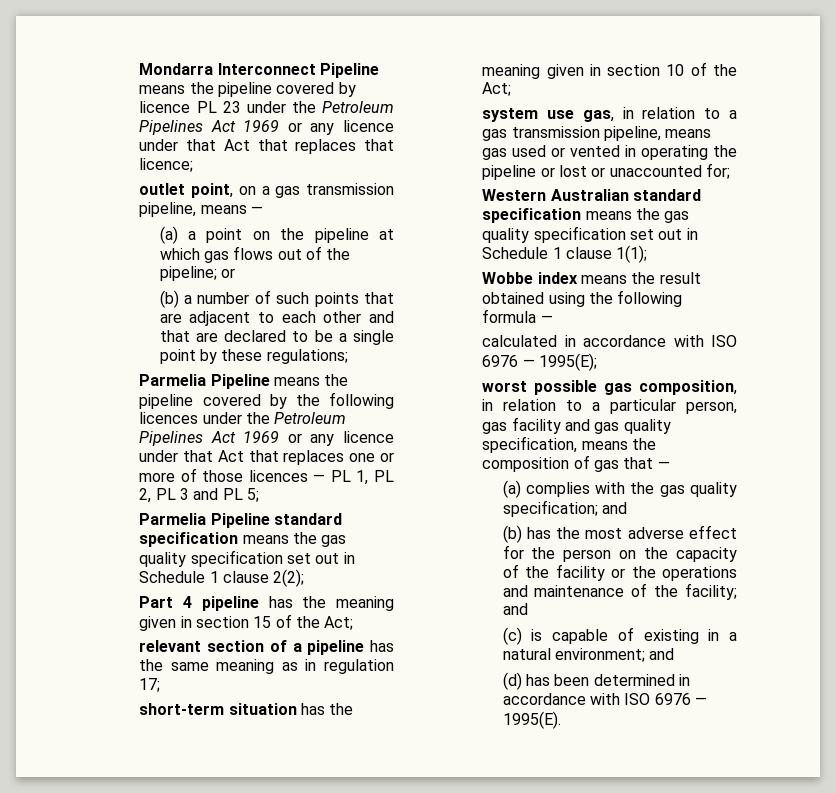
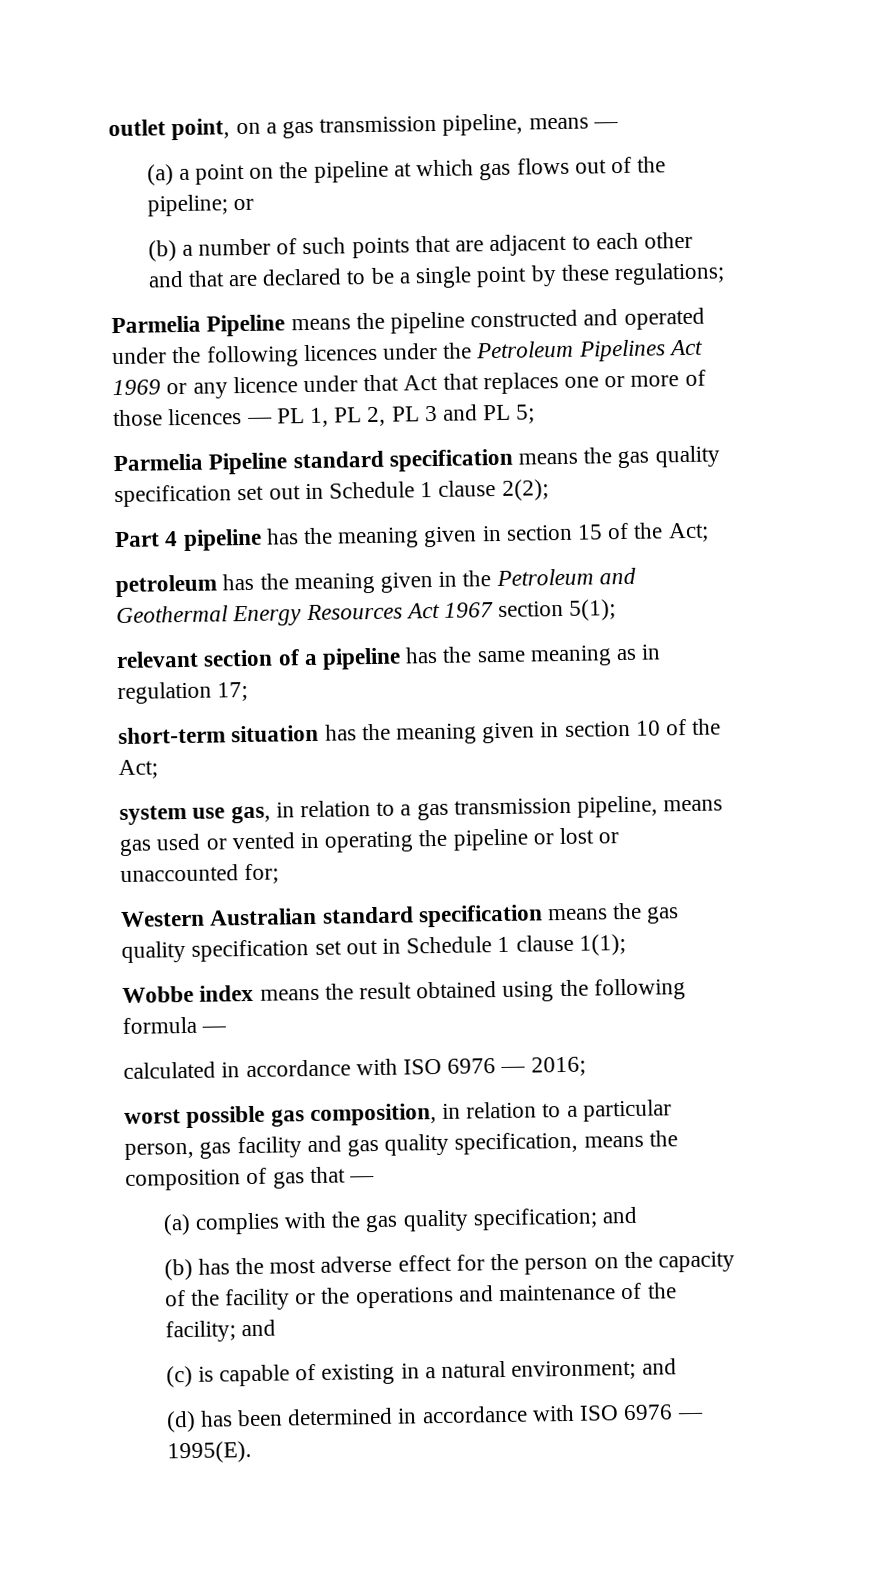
- Mondarra Interconnect Pipeline means the pipeline covered by licence PL 23 under the Petroleum Pipelines Act 1969 or any licence under that Act that replaces that licence;
- Parmelia Pipeline means the pipeline covered by the following licences under the Petroleum Pipelines Act 1969 or any licence under that Act that replaces one or more of those licences — PL 1, PL 2, PL 3 and PL 5;
+ Parmelia Pipeline means the pipeline constructed and operated under the following licences under the Petroleum Pipelines Act 1969 or any licence under that Act that replaces one or more of those licences — PL 1, PL 2, PL 3 and PL 5;
+ petroleum has the meaning given in the Petroleum and Geothermal Energy Resources Act 1967 section 5(1);
- calculated in accordance with ISO 6976 — 1995(E);
+ calculated in accordance with ISO 6976 — 2016;

